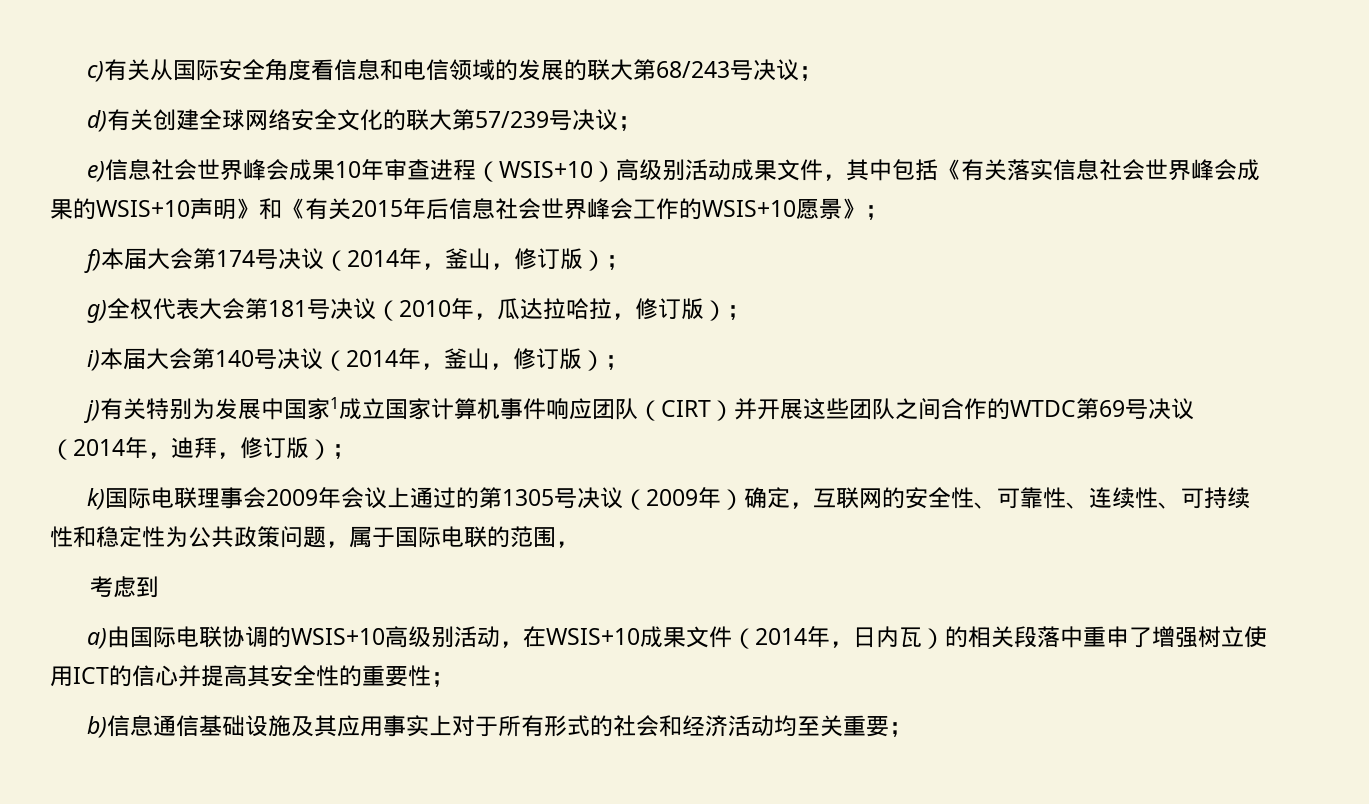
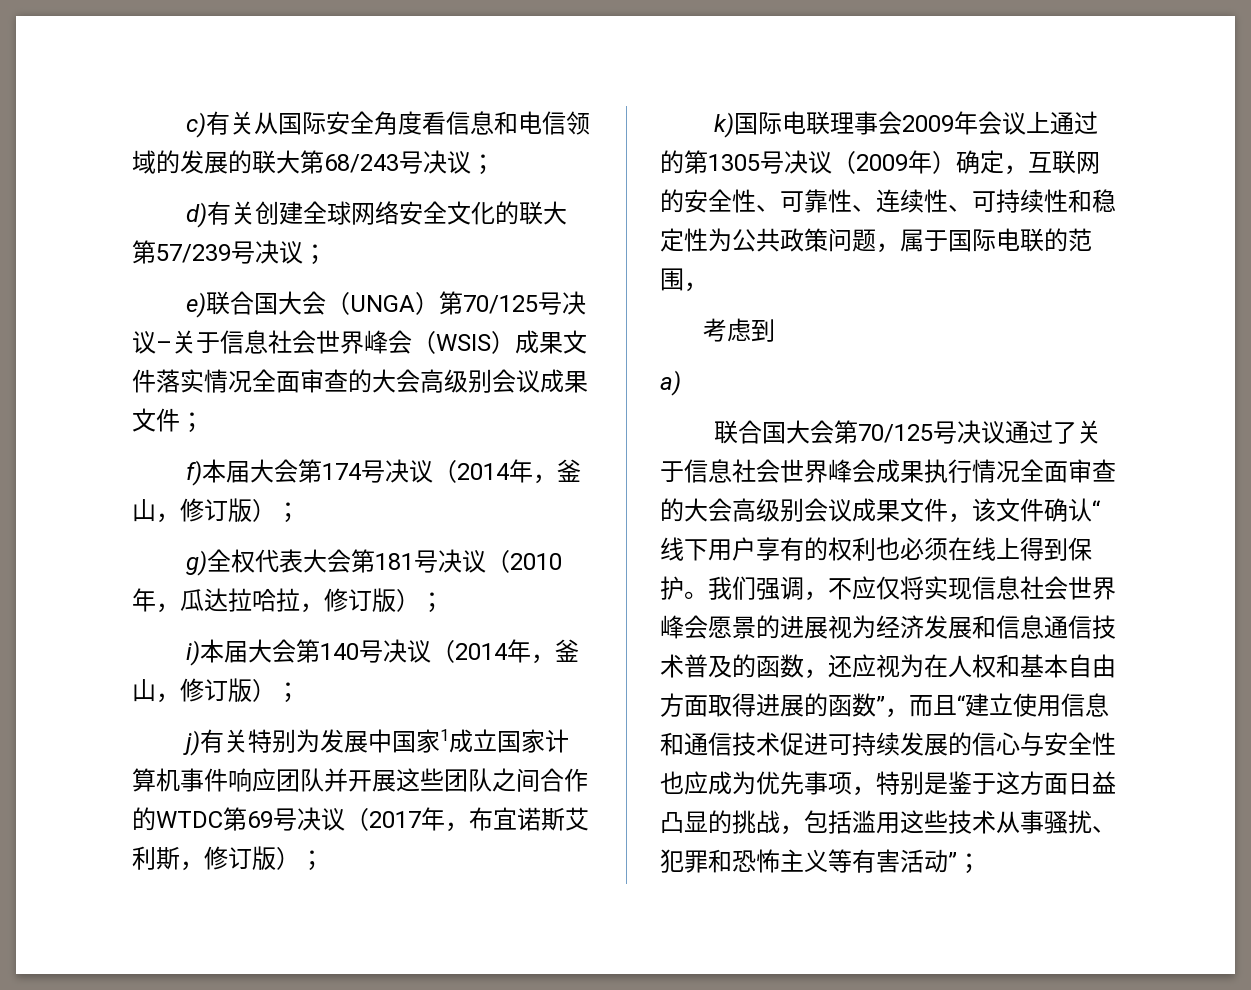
- e)信息社会世界峰会成果10年审查进程（WSIS+10）高级别活动成果文件，其中包括《有关落实信息社会世界峰会成果的WSIS+10声明》和《有关2015年后信息社会世界峰会工作的WSIS+10愿景》；
+ e)联合国大会（UNGA）第70/125号决议–关于信息社会世界峰会（WSIS）成果文件落实情况全面审查的大会高级别会议成果文件；
- j)有关特别为发展中国家1成立国家计算机事件响应团队（CIRT）并开展这些团队之间合作的WTDC第69号决议（2014年，迪拜，修订版）；
+ j)有关特别为发展中国家1成立国家计算机事件响应团队并开展这些团队之间合作的WTDC第69号决议（2017年，布宜诺斯艾利斯，修订版）；
- a)由国际电联协调的WSIS+10高级别活动，在WSIS+10成果文件（2014年，日内瓦）的相关段落中重申了增强树立使用ICT的信心并提高其安全性的重要性；
- b)信息通信基础设施及其应用事实上对于所有形式的社会和经济活动均至关重要；
+ a)
+ 联合国大会第70/125号决议通过了关于信息社会世界峰会成果执行情况全面审查的大会高级别会议成果文件，该文件确认“线下用户享有的权利也必须在线上得到保护。我们强调，不应仅将实现信息社会世界峰会愿景的进展视为经济发展和信息通信技术普及的函数，还应视为在人权和基本自由方面取得进展的函数”，而且“建立使用信息和通信技术促进可持续发展的信心与安全性也应成为优先事项，特别是鉴于这方面日益凸显的挑战，包括滥用这些技术从事骚扰、犯罪和恐怖主义等有害活动”；

